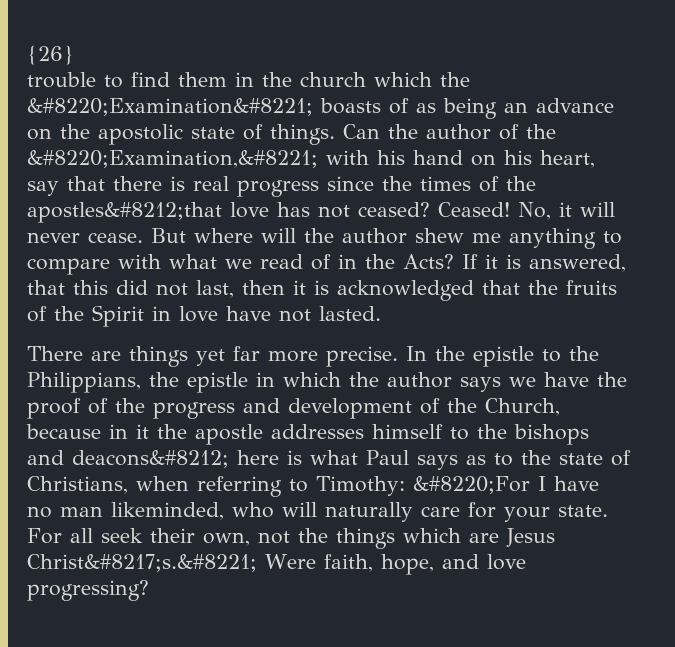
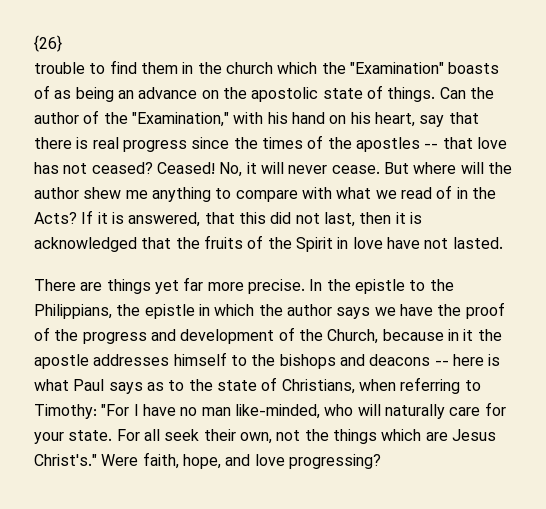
- trouble to find them in the church which the &#8220;Examination&#8221; boasts of as being an advance on the apostolic state of things.
+ trouble to find them in the church which the "Examination" boasts of as being an advance on the apostolic state of things.
- Can the author of the &#8220;Examination,&#8221; with his hand on his heart, say that there is real progress since the times of the apostles&#8212;that love has not ceased?
+ Can the author of the "Examination," with his hand on his heart, say that there is real progress since the times of the apostles -- that love has not ceased?
- In the epistle to the Philippians, the epistle in which the author says we have the proof of the progress and development of the Church, because in it the apostle addresses himself to the bishops and deacons&#8212; here is what Paul says as to the state of Christians, when referring to Timothy:
+ In the epistle to the Philippians, the epistle in which the author says we have the proof of the progress and development of the Church, because in it the apostle addresses himself to the bishops and deacons -- here is what Paul says as to the state of Christians, when referring to Timothy:
- &#8220;For I have no man likeminded, who will naturally care for your state.
+ "For I have no man like-minded, who will naturally care for your state.
- For all seek their own, not the things which are Jesus Christ&#8217;s.&#8221; Were faith, hope, and love progressing?
+ For all seek their own, not the things which are Jesus Christ's." Were faith, hope, and love progressing?

